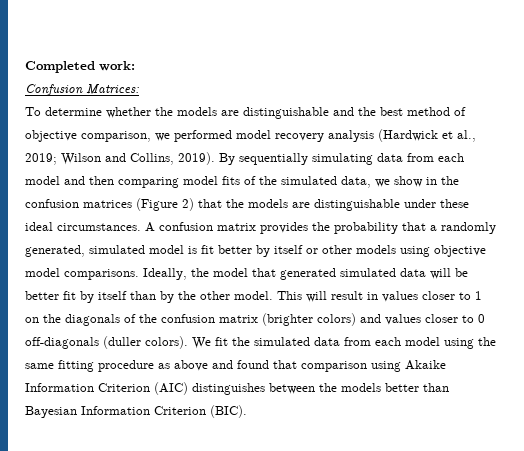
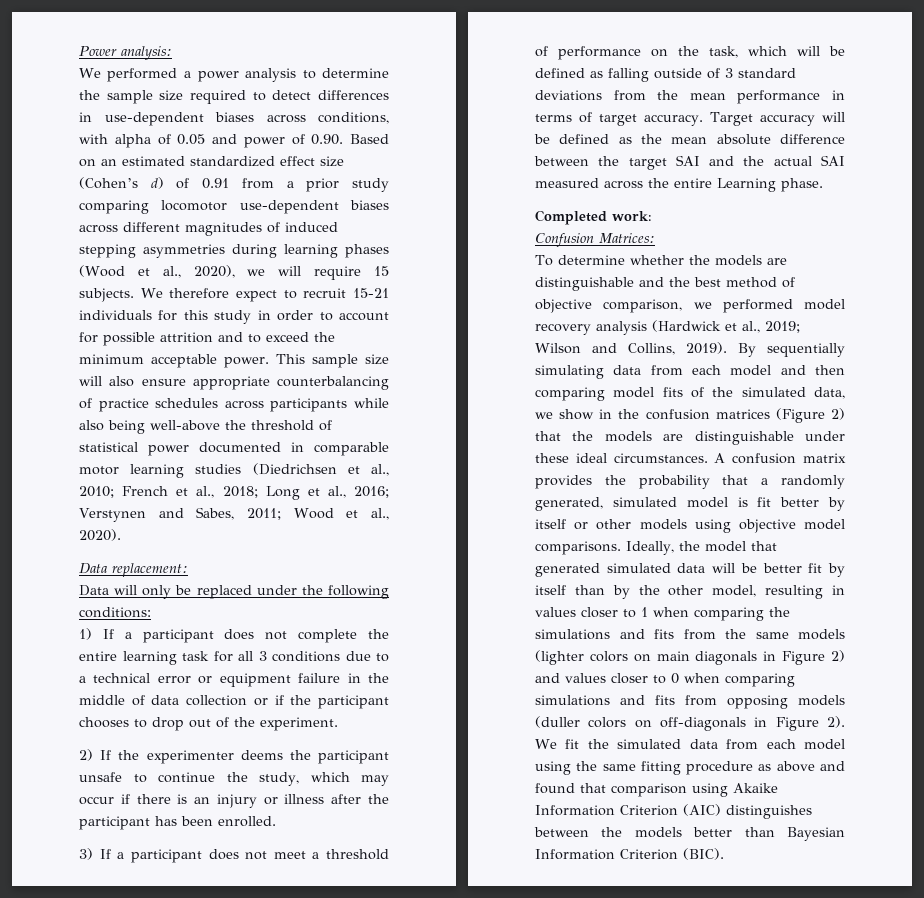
+ Power analysis:
+ We performed a power analysis to determine the sample size required to detect differences in use-dependent biases across conditions, with alpha of 0.05 and power of 0.90. Based on an estimated standardized effect size (Cohen’s d) of 0.91 from a prior study comparing locomotor use-dependent biases across different magnitudes of induced stepping asymmetries during learning phases (Wood et al., 2020), we will require 15 subjects. We therefore expect to recruit 15-21 individuals for this study in order to account for possible attrition and to exceed the minimum acceptable power. This sample size will also ensure appropriate counterbalancing of practice schedules across participants while also being well-above the threshold of statistical power documented in comparable motor learning studies (Diedrichsen et al., 2010; French et al., 2018; Long et al., 2016; Verstynen and Sabes, 2011; Wood et al., 2020).
+ Data replacement:
+ Data will only be replaced under the following conditions:
+ 1) If a participant does not complete the entire learning task for all 3 conditions due to a technical error or equipment failure in the middle of data collection or if the participant chooses to drop out of the experiment.
+ 2) If the experimenter deems the participant unsafe to continue the study, which may occur if there is an injury or illness after the participant has been enrolled.
+ 3) If a participant does not meet a threshold of performance on the task, which will be defined as falling outside of 3 standard deviations from the mean performance in terms of target accuracy. Target accuracy will be defined as the mean absolute difference between the target SAI and the actual SAI measured across the entire Learning phase.
- Ideally, the model that generated simulated data will be better fit by itself than by the other model. This will result in values closer to 1 on the diagonals of the confusion matrix (brighter colors) and values closer to 0 off-diagonals (duller colors).
+ Ideally, the model that generated simulated data will be better fit by itself than by the other model, resulting in values closer to 1 when comparing the simulations and fits from the same models (lighter colors on main diagonals in Figure 2) and values closer to 0 when comparing simulations and fits from opposing models (duller colors on off-diagonals in Figure 2).

